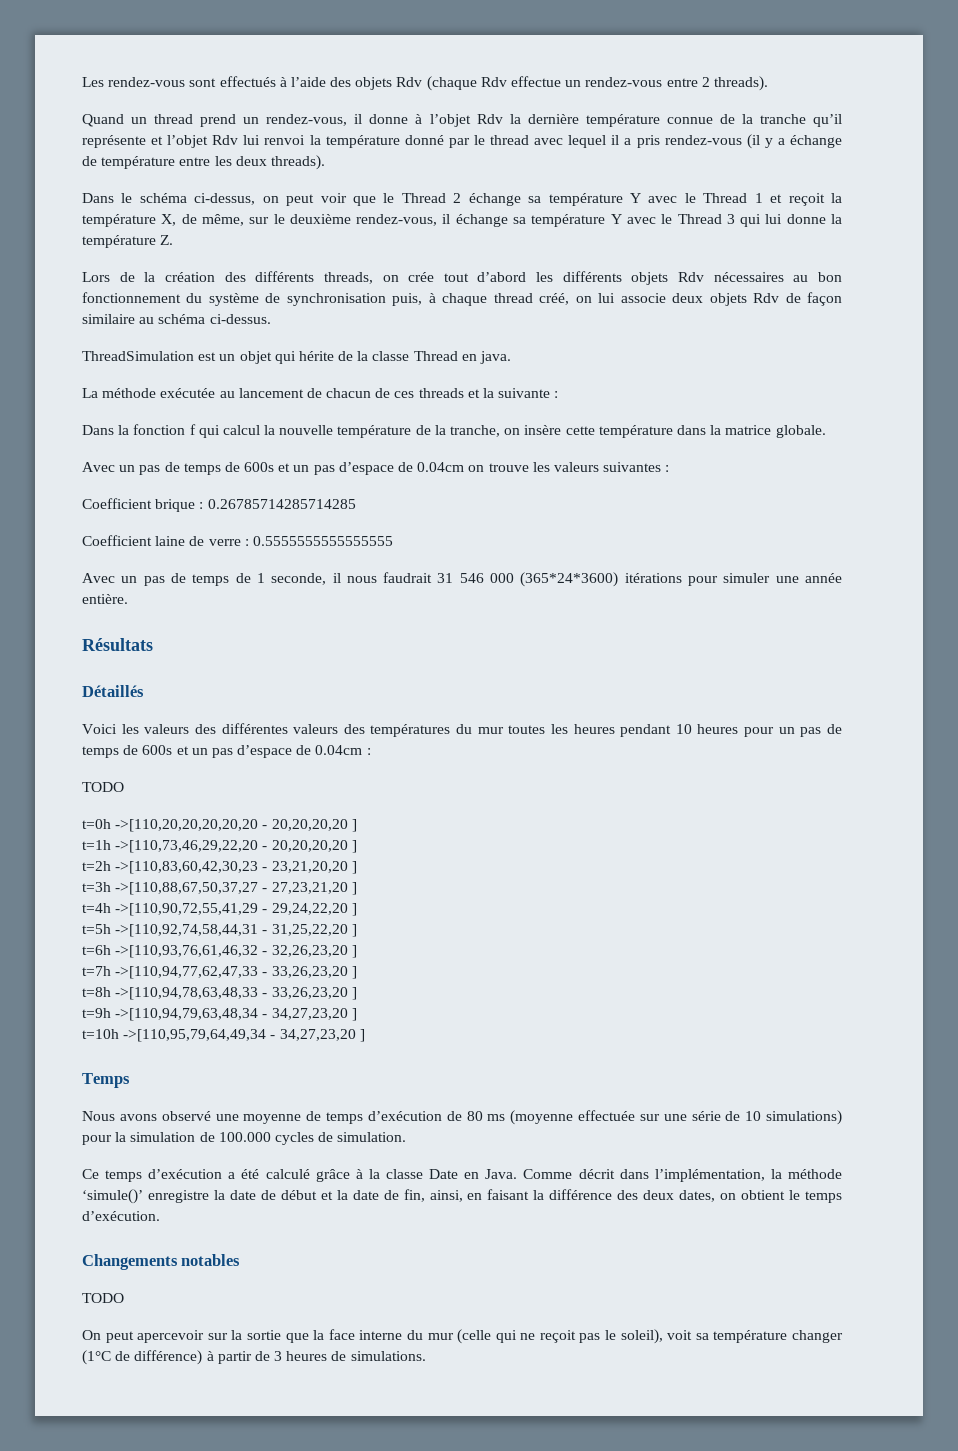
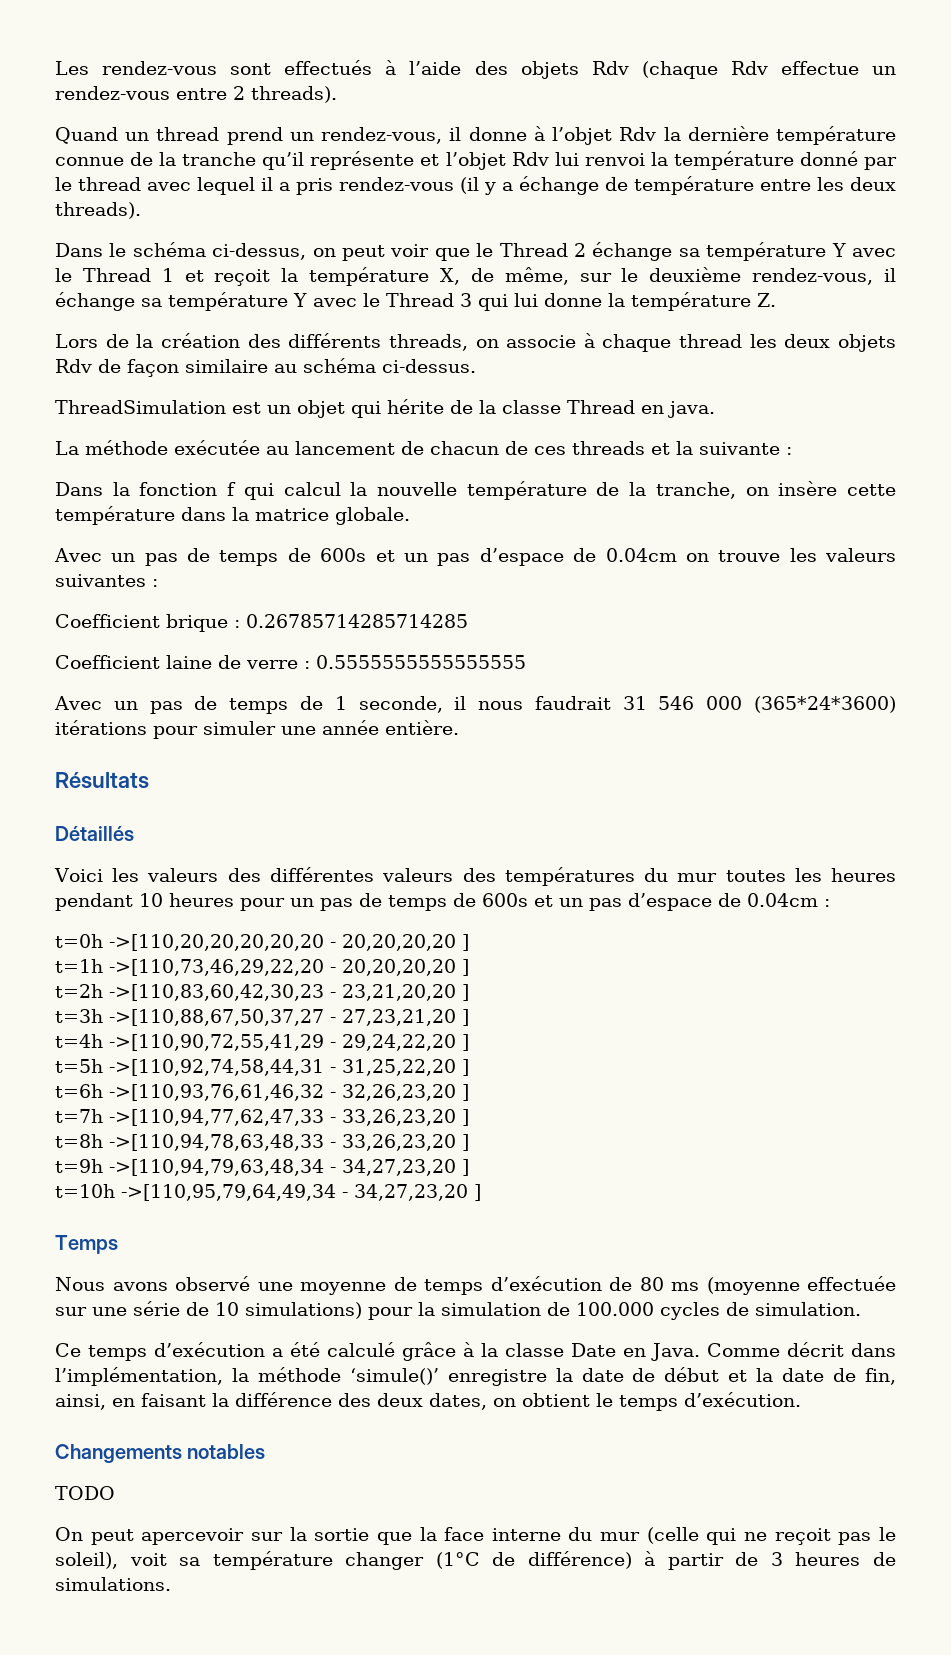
- Lors de la création des différents threads, on crée tout d’abord les différents objets Rdv nécessaires au bon fonctionnement du système de synchronisation puis, à chaque thread créé, on lui associe deux objets Rdv de façon similaire au schéma ci-dessus.
+ Lors de la création des différents threads, on associe à chaque thread les deux objets Rdv de façon similaire au schéma ci-dessus.
  Voici les valeurs des différentes valeurs des températures du mur toutes les heures pendant 10 heures pour un pas de temps de 600s et un pas d’espace de 0.04cm :
- TODO

